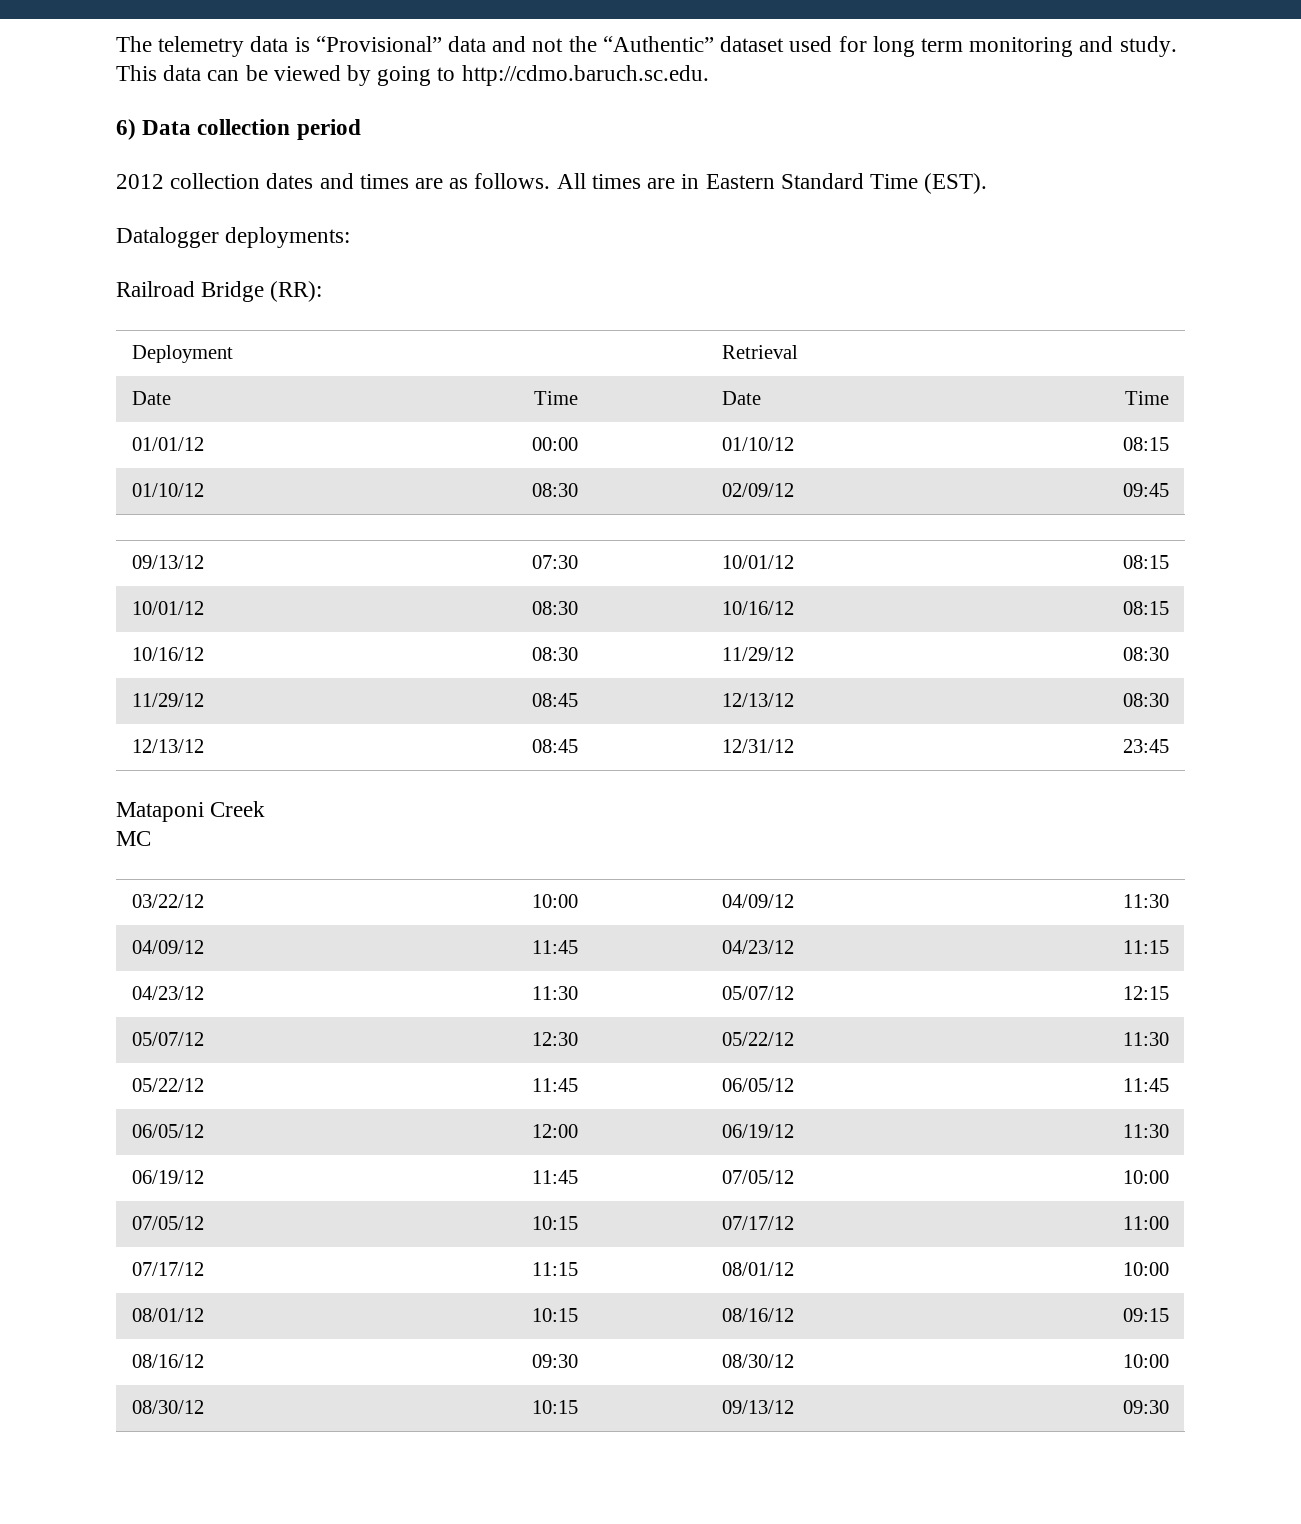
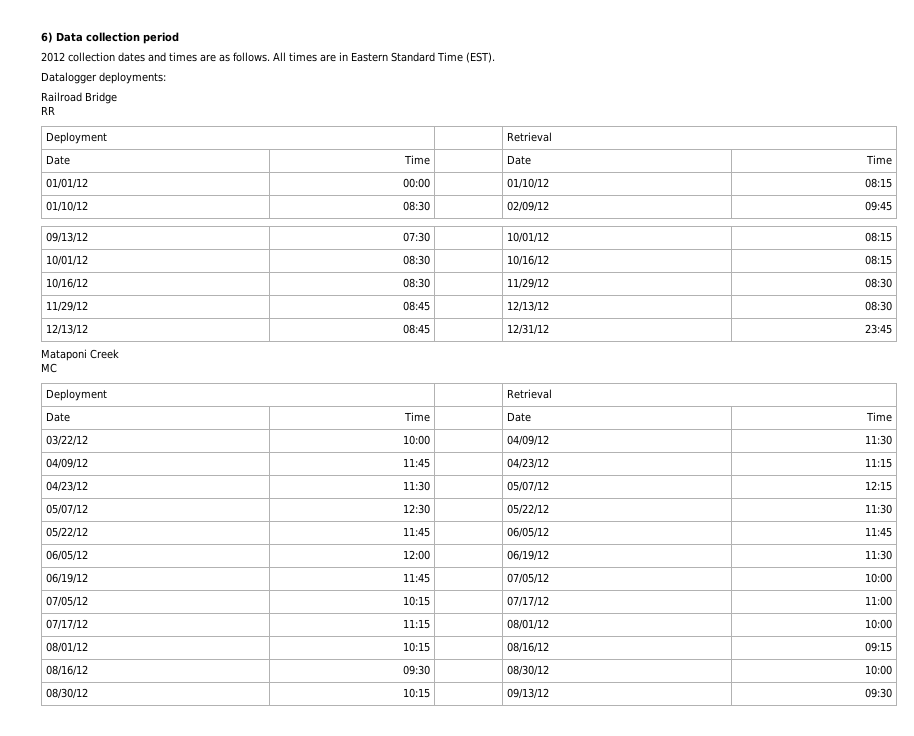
- The telemetry data is “Provisional” data and not the “Authentic” dataset used for long term monitoring and study. This data can be viewed by going to http://cdmo.baruch.sc.edu.
- Railroad Bridge (RR):
+ Railroad Bridge
+ RR
  MC
+ Deployment | | Retrieval
+ Date | Time | | Date | Time

